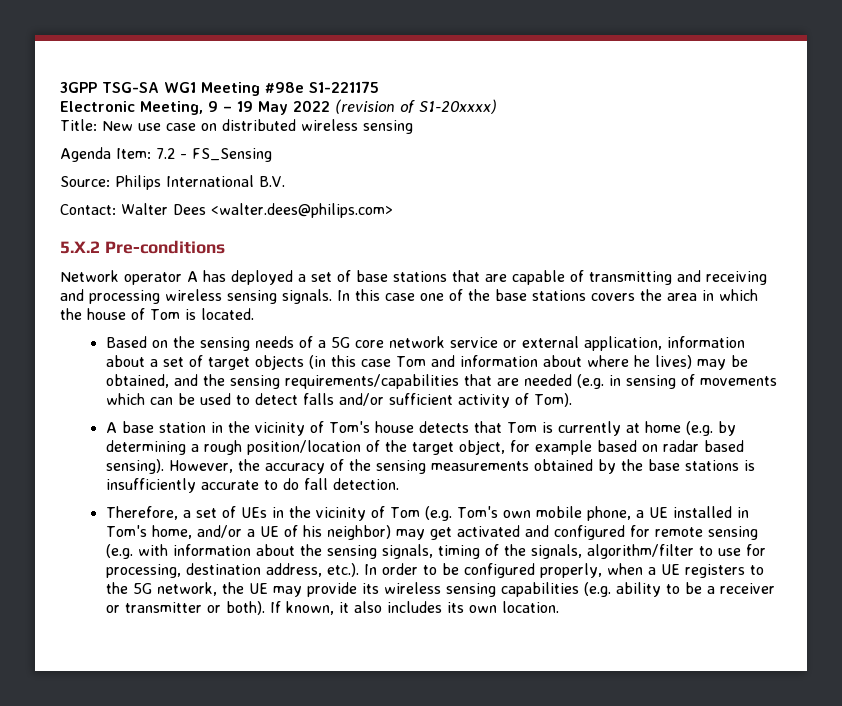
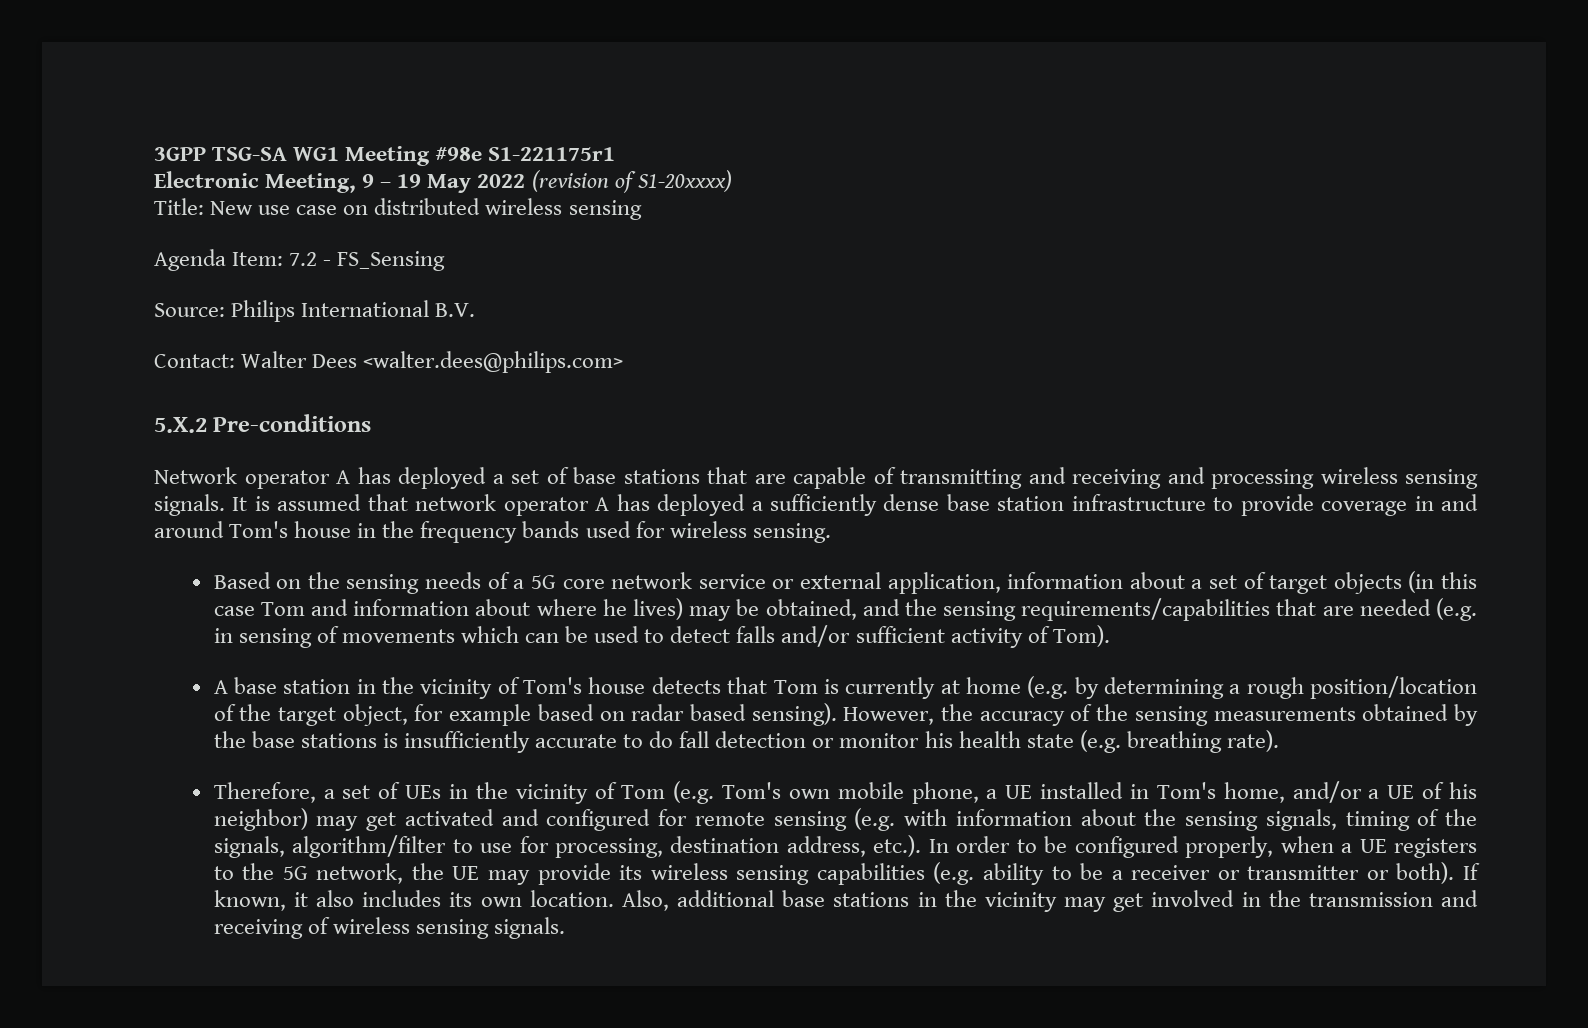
- 3GPP TSG-SA WG1 Meeting #98e S1-221175
+ 3GPP TSG-SA WG1 Meeting #98e S1-221175r1
- In this case one of the base stations covers the area in which the house of Tom is located.
+ It is assumed that network operator A has deployed a sufficiently dense base station infrastructure to provide coverage in and around Tom's house in the frequency bands used for wireless sensing.
- However, the accuracy of the sensing measurements obtained by the base stations is insufficiently accurate to do fall detection.
+ However, the accuracy of the sensing measurements obtained by the base stations is insufficiently accurate to do fall detection or monitor his health state (e.g. breathing rate).
+ Also, additional base stations in the vicinity may get involved in the transmission and receiving of wireless sensing signals.

